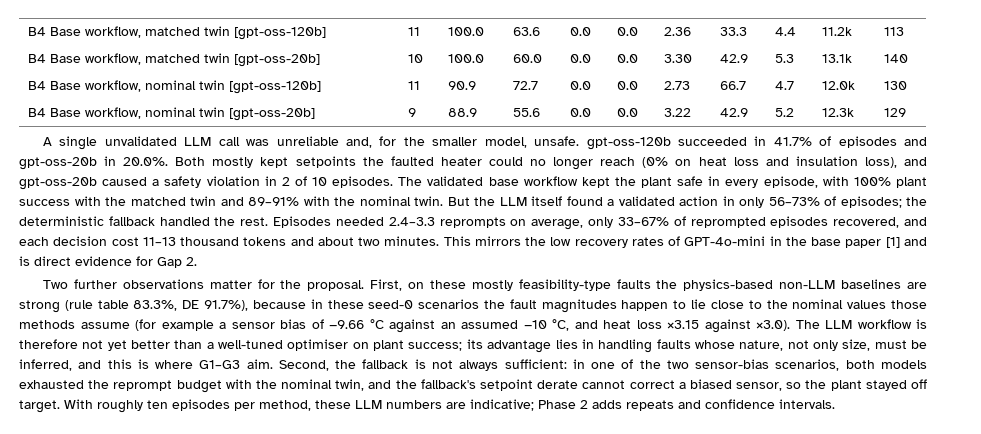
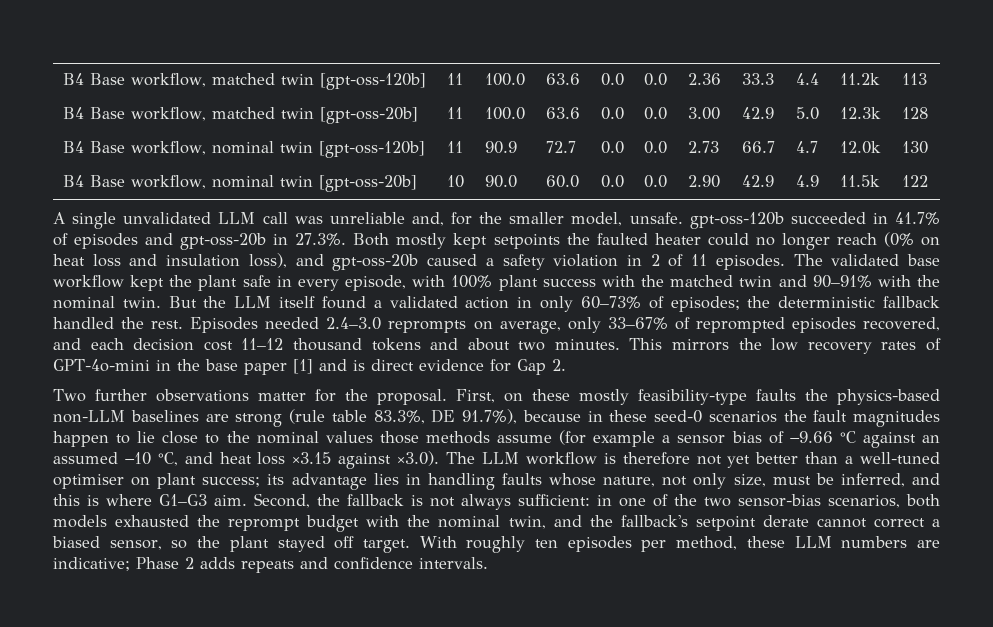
- B4 Base workflow, matched twin [gpt-oss-20b] | 10 | 100.0 | 60.0 | 0.0 | 0.0 | 3.30 | 42.9 | 5.3 | 13.1k | 140
+ B4 Base workflow, matched twin [gpt-oss-20b] | 11 | 100.0 | 63.6 | 0.0 | 0.0 | 3.00 | 42.9 | 5.0 | 12.3k | 128
- B4 Base workflow, nominal twin [gpt-oss-20b] | 9 | 88.9 | 55.6 | 0.0 | 0.0 | 3.22 | 42.9 | 5.2 | 12.3k | 129
+ B4 Base workflow, nominal twin [gpt-oss-20b] | 10 | 90.0 | 60.0 | 0.0 | 0.0 | 2.90 | 42.9 | 4.9 | 11.5k | 122
- A single unvalidated LLM call was unreliable and, for the smaller model, unsafe. gpt-oss-120b succeeded in 41.7% of episodes and gpt-oss-20b in 20.0%. Both mostly kept setpoints the faulted heater could no longer reach (0% on heat loss and insulation loss), and gpt-oss-20b caused a safety violation in 2 of 10 episodes.
+ A single unvalidated LLM call was unreliable and, for the smaller model, unsafe. gpt-oss-120b succeeded in 41.7% of episodes and gpt-oss-20b in 27.3%. Both mostly kept setpoints the faulted heater could no longer reach (0% on heat loss and insulation loss), and gpt-oss-20b caused a safety violation in 2 of 11 episodes.
- The validated base workflow kept the plant safe in every episode, with 100% plant success with the matched twin and 89–91% with the nominal twin.
+ The validated base workflow kept the plant safe in every episode, with 100% plant success with the matched twin and 90–91% with the nominal twin.
- But the LLM itself found a validated action in only 56–73% of episodes; the deterministic fallback handled the rest.
+ But the LLM itself found a validated action in only 60–73% of episodes; the deterministic fallback handled the rest.
- Episodes needed 2.4–3.3 reprompts on average, only 33–67% of reprompted episodes recovered, and each decision cost 11–13 thousand tokens and about two minutes.
+ Episodes needed 2.4–3.0 reprompts on average, only 33–67% of reprompted episodes recovered, and each decision cost 11–12 thousand tokens and about two minutes.

